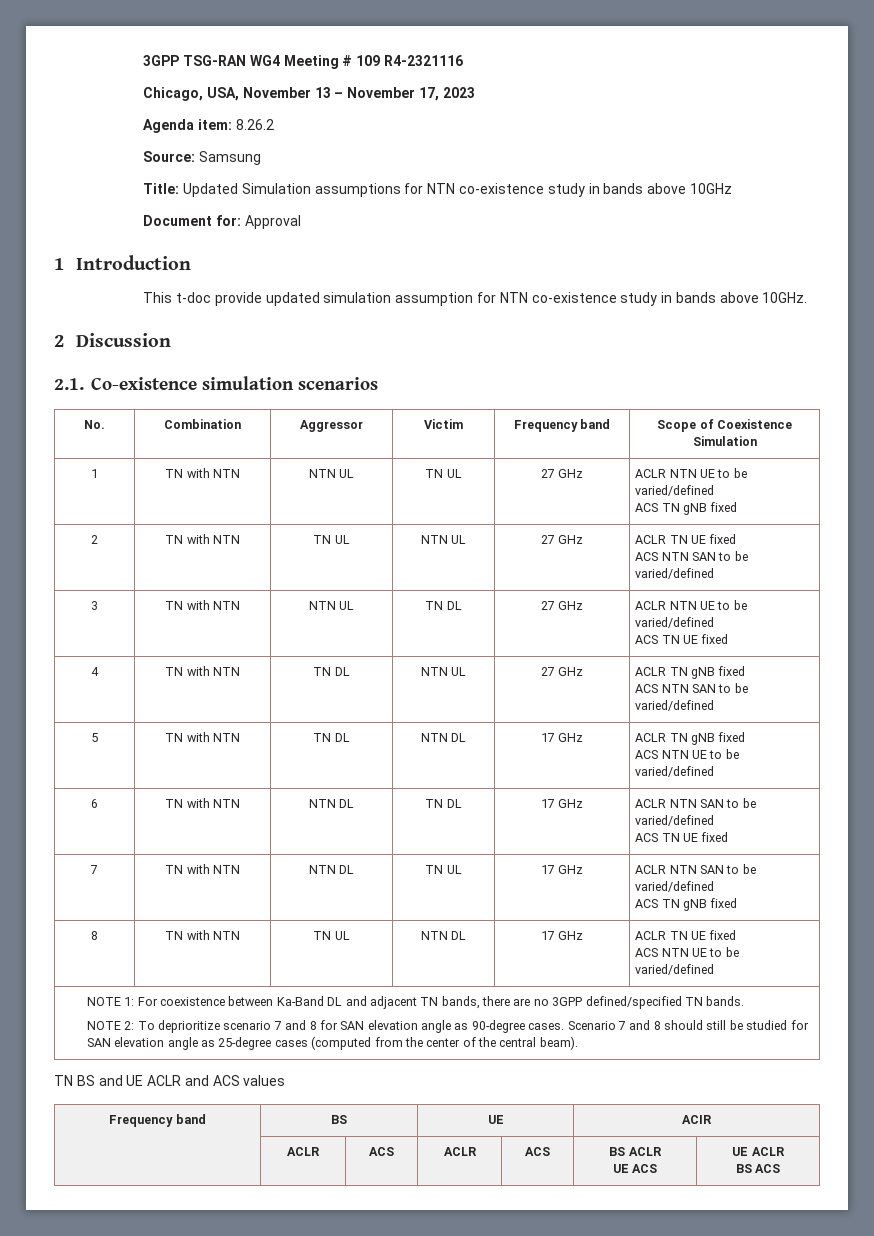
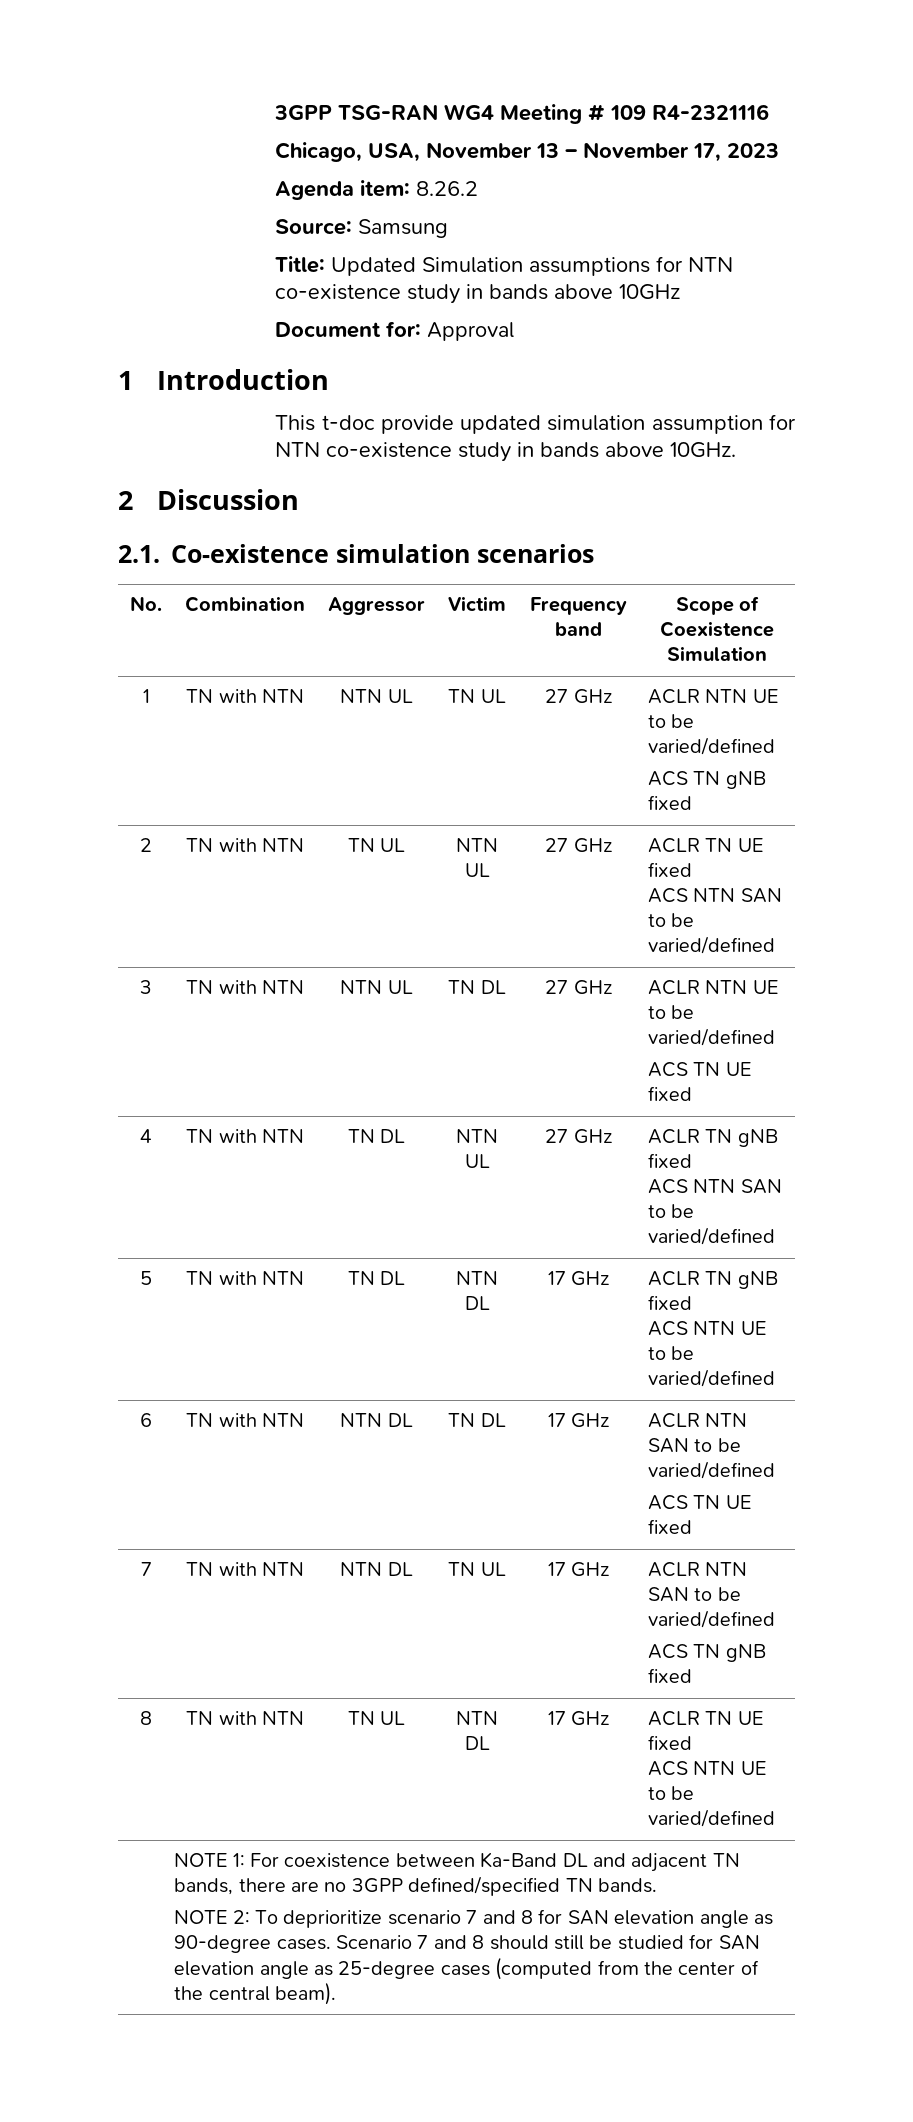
- TN BS and UE ACLR and ACS values
- Frequency band | BS | UE | ACIR
- | ACLR | ACS | ACLR | ACS | BS ACLR
- UE ACS | UE ACLR
- BS ACS

